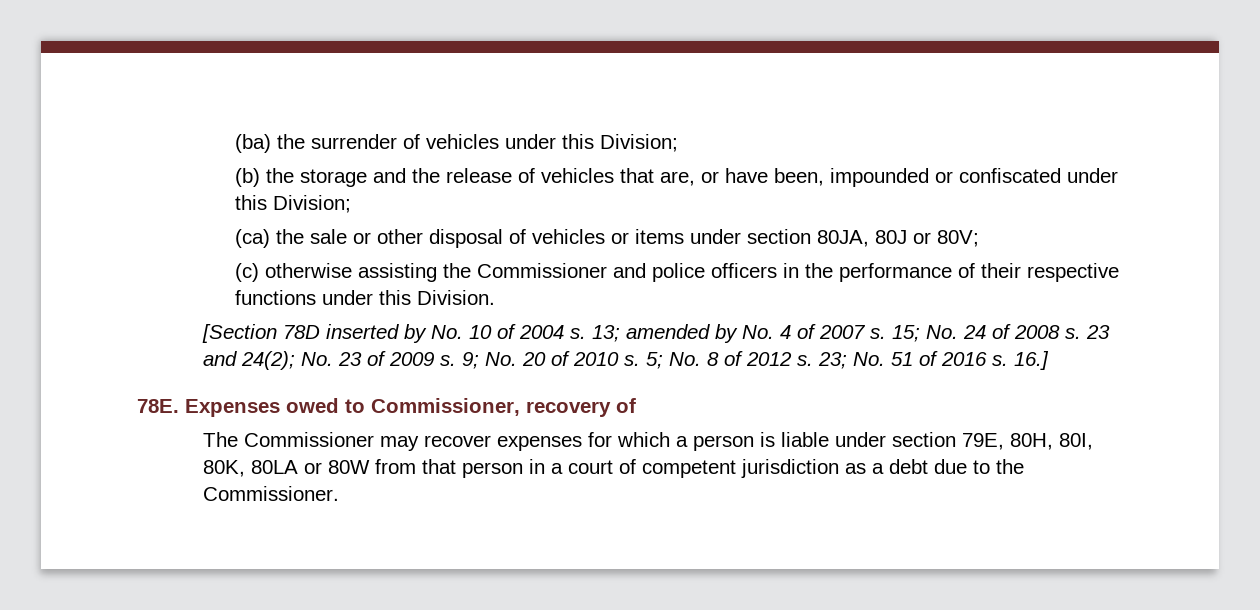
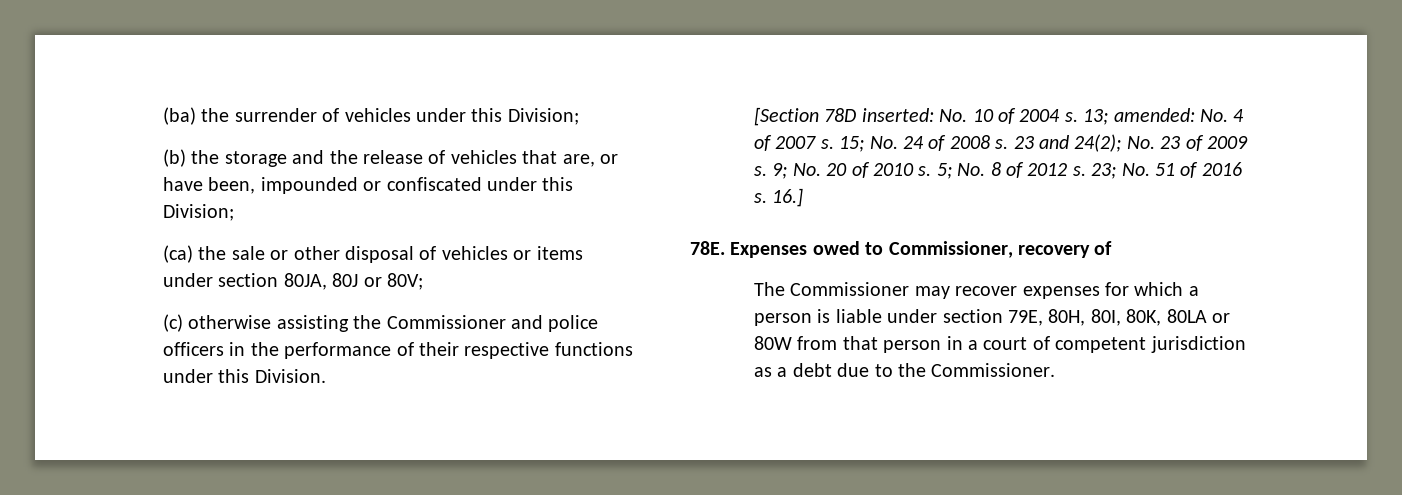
- [Section 78D inserted by No. 10 of 2004 s.
+ [Section 78D inserted: No. 10 of 2004 s.
- 13; amended by No. 4 of 2007 s.
+ 13; amended: No. 4 of 2007 s.

